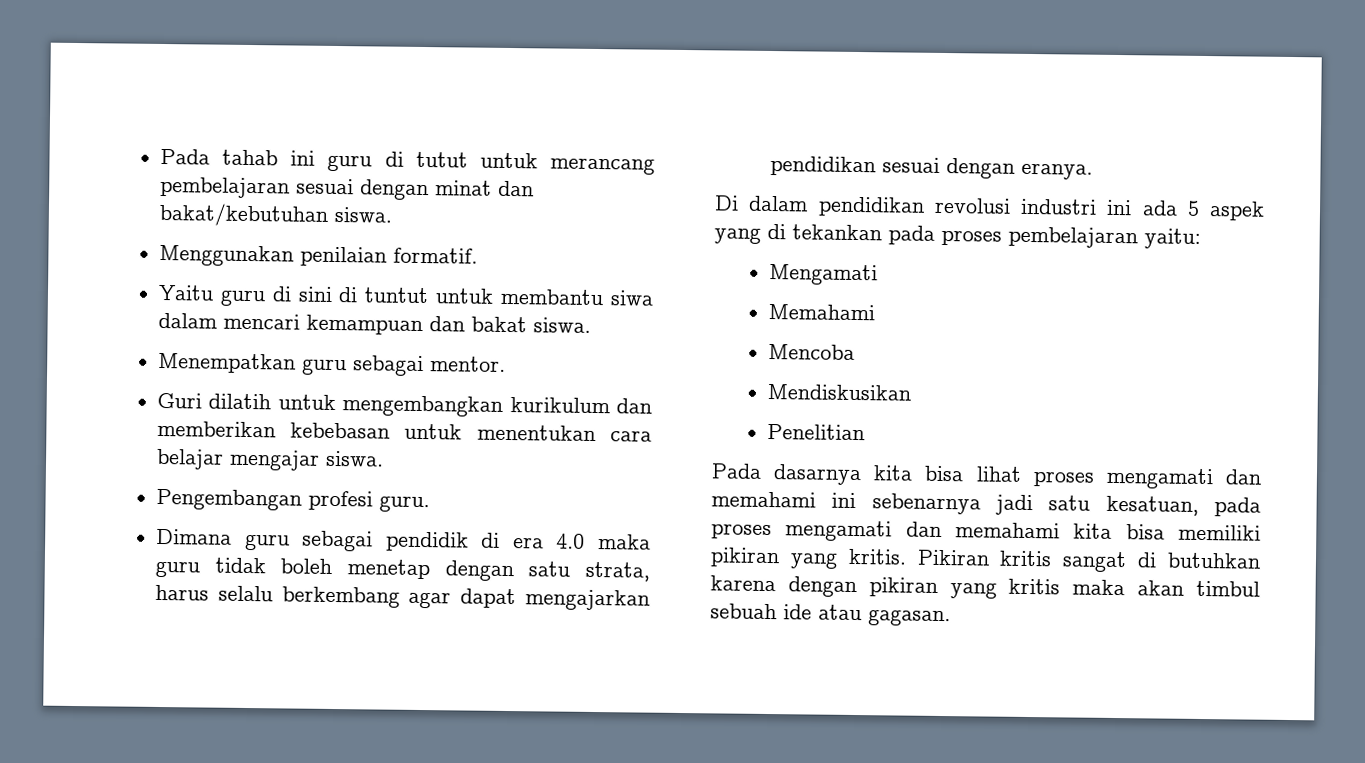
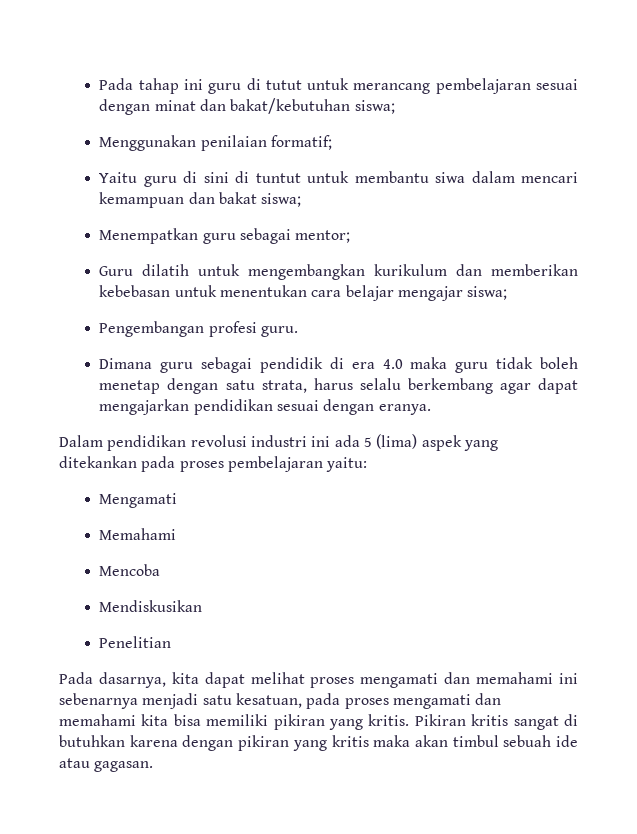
- Pada tahab ini guru di tutut untuk merancang pembelajaran sesuai dengan minat dan bakat/kebutuhan siswa.
+ Pada tahap ini guru di tutut untuk merancang pembelajaran sesuai dengan minat dan bakat/kebutuhan siswa;
- Menggunakan penilaian formatif.
+ Menggunakan penilaian formatif;
- Yaitu guru di sini di tuntut untuk membantu siwa dalam mencari kemampuan dan bakat siswa.
+ Yaitu guru di sini di tuntut untuk membantu siwa dalam mencari kemampuan dan bakat siswa;
- Menempatkan guru sebagai mentor.
- Guri dilatih untuk mengembangkan kurikulum dan memberikan kebebasan untuk menentukan cara belajar mengajar siswa.
+ Menempatkan guru sebagai mentor;
+ Guru dilatih untuk mengembangkan kurikulum dan memberikan kebebasan untuk menentukan cara belajar mengajar siswa;
- Di dalam pendidikan revolusi industri ini ada 5 aspek yang di tekankan pada proses pembelajaran yaitu:
+ Dalam pendidikan revolusi industri ini ada 5 (lima) aspek yang ditekankan pada proses pembelajaran yaitu:
- Pada dasarnya kita bisa lihat proses mengamati dan memahami ini sebenarnya jadi satu kesatuan, pada proses mengamati dan memahami kita bisa memiliki pikiran yang kritis.
+ Pada dasarnya, kita dapat melihat proses mengamati dan memahami ini sebenarnya menjadi satu kesatuan, pada proses mengamati dan memahami kita bisa memiliki pikiran yang kritis.

